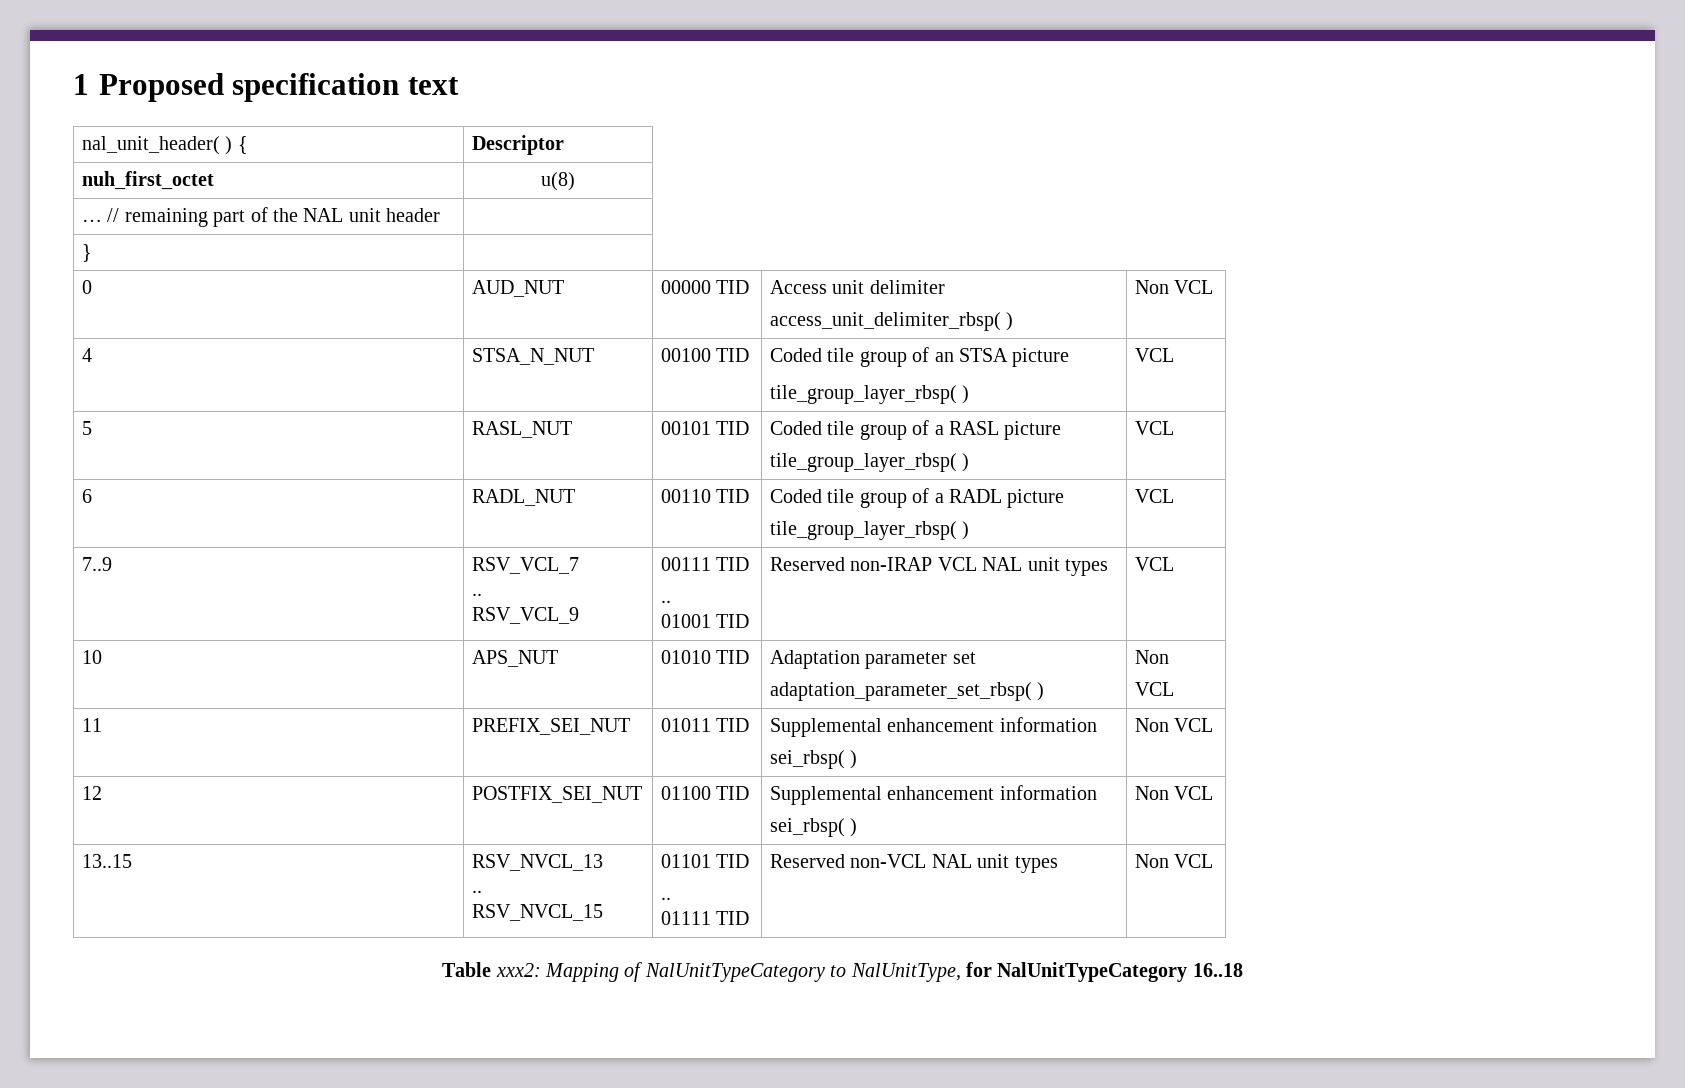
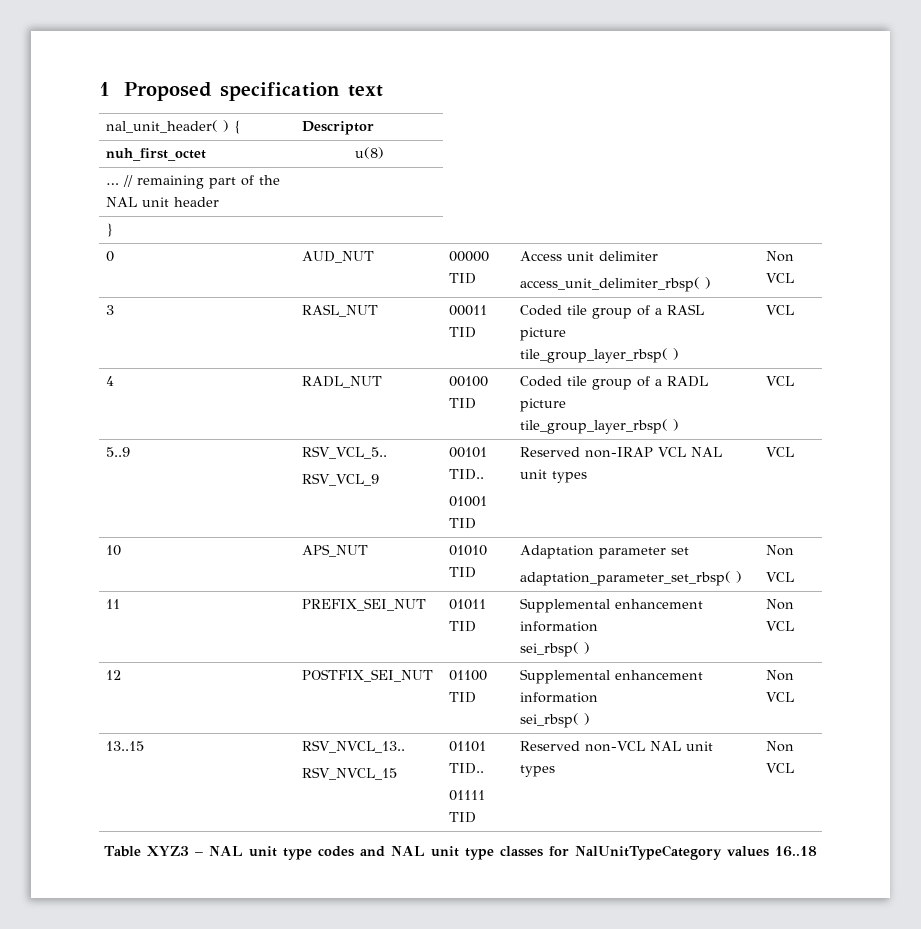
- 4 | STSA_N_NUT | 00100 TID | Coded tile group of an STSA picture
- tile_group_layer_rbsp( ) | VCL
- 5 | RASL_NUT | 00101 TID | Coded tile group of a RASL picture
+ 3 | RASL_NUT | 00011 TID | Coded tile group of a RASL picture
- 6 | RADL_NUT | 00110 TID | Coded tile group of a RADL picture
+ 4 | RADL_NUT | 00100 TID | Coded tile group of a RADL picture
- 7..9 | RSV_VCL_7
- ..
- RSV_VCL_9 | 00111 TID
- ..
+ 5..9 | RSV_VCL_5..
+ RSV_VCL_9 | 00101 TID..
- 13..15 | RSV_NVCL_13
- ..
- RSV_NVCL_15 | 01101 TID
- ..
+ 13..15 | RSV_NVCL_13..
+ RSV_NVCL_15 | 01101 TID..
- Table xxx2: Mapping of NalUnitTypeCategory to NalUnitType, for NalUnitTypeCategory 16..18
+ Table XYZ3 – NAL unit type codes and NAL unit type classes for NalUnitTypeCategory values 16..18

